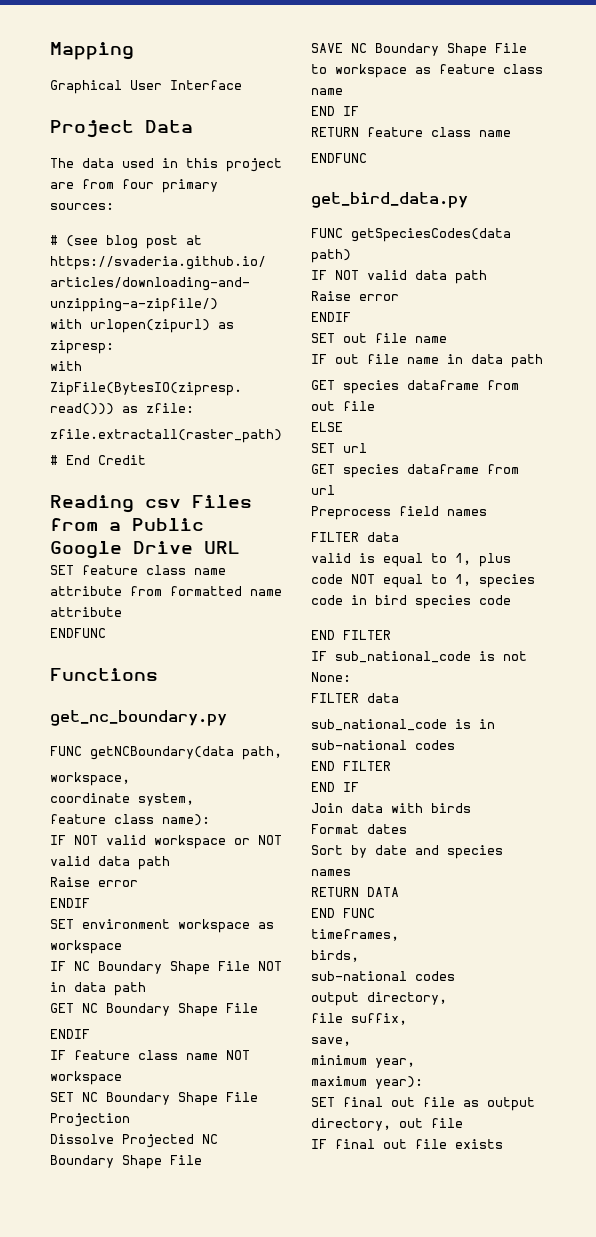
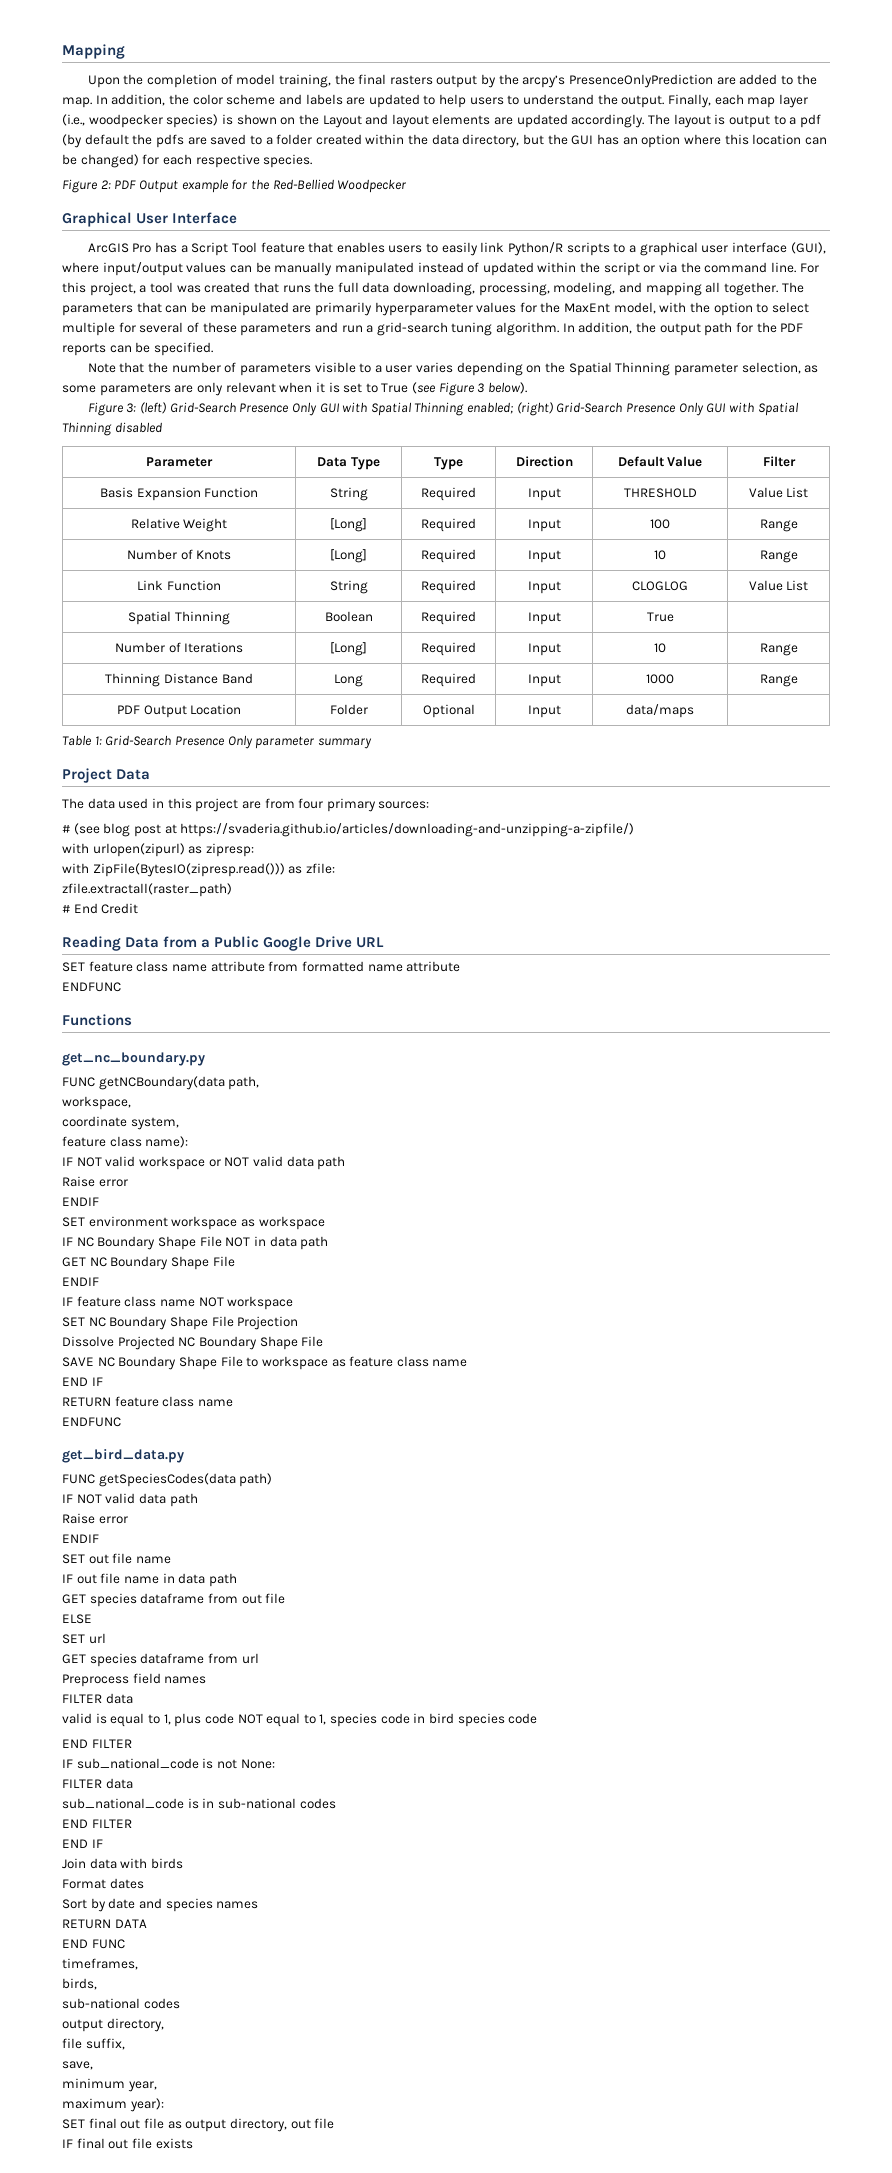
+ Upon the completion of model training, the final rasters output by the arcpy’s PresenceOnlyPrediction are added to the map. In addition, the color scheme and labels are updated to help users to understand the output. Finally, each map layer (i.e., woodpecker species) is shown on the Layout and layout elements are updated accordingly. The layout is output to a pdf (by default the pdfs are saved to a folder created within the data directory, but the GUI has an option where this location can be changed) for each respective species.
+ Figure 2: PDF Output example for the Red-Bellied Woodpecker
  Graphical User Interface
+ ArcGIS Pro has a Script Tool feature that enables users to easily link Python/R scripts to a graphical user interface (GUI), where input/output values can be manually manipulated instead of updated within the script or via the command line. For this project, a tool was created that runs the full data downloading, processing, modeling, and mapping all together. The parameters that can be manipulated are primarily hyperparameter values for the MaxEnt model, with the option to select multiple for several of these parameters and run a grid-search tuning algorithm. In addition, the output path for the PDF reports can be specified.
+ Note that the number of parameters visible to a user varies depending on the Spatial Thinning parameter selection, as some parameters are only relevant when it is set to True (see Figure 3 below).
+ Figure 3: (left) Grid-Search Presence Only GUI with Spatial Thinning enabled; (right) Grid-Search Presence Only GUI with Spatial Thinning disabled
+ Parameter | Data Type | Type | Direction | Default Value | Filter
+ Basis Expansion Function | String | Required | Input | THRESHOLD | Value List
+ Relative Weight | [Long] | Required | Input | 100 | Range
+ Number of Knots | [Long] | Required | Input | 10 | Range
+ Link Function | String | Required | Input | CLOGLOG | Value List
+ Spatial Thinning | Boolean | Required | Input | True |
+ Number of Iterations | [Long] | Required | Input | 10 | Range
+ Thinning Distance Band | Long | Required | Input | 1000 | Range
+ PDF Output Location | Folder | Optional | Input | data/maps |
+ Table 1: Grid-Search Presence Only parameter summary
- Reading csv Files from a Public Google Drive URL
+ Reading Data from a Public Google Drive URL

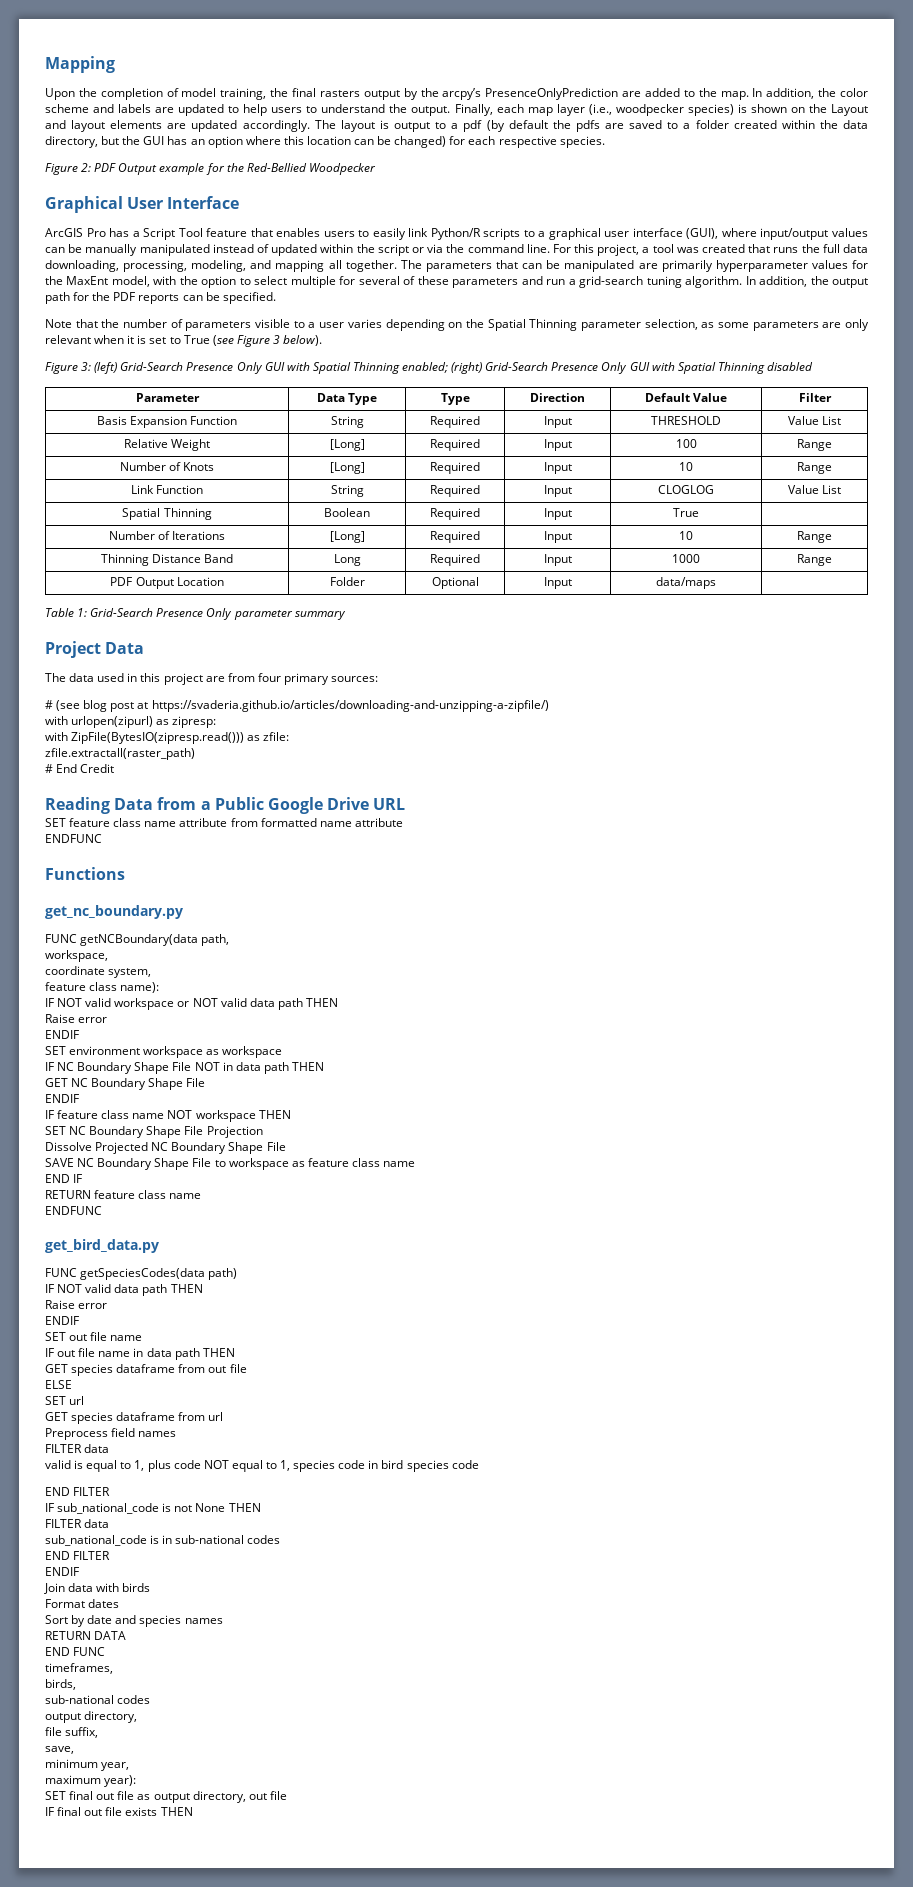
- IF NOT valid workspace or NOT valid data path
+ IF NOT valid workspace or NOT valid data path THEN
- IF NC Boundary Shape File NOT in data path
+ IF NC Boundary Shape File NOT in data path THEN
- IF feature class name NOT workspace
+ IF feature class name NOT workspace THEN
- IF NOT valid data path
+ IF NOT valid data path THEN
- IF out file name in data path
+ IF out file name in data path THEN
- IF sub_national_code is not None:
+ IF sub_national_code is not None THEN
  sub_national_code is in sub-national codes
  END FILTER
- END IF
+ ENDIF
- IF final out file exists
+ IF final out file exists THEN

